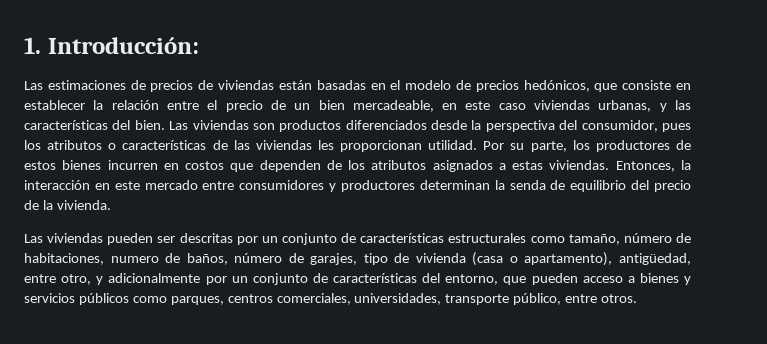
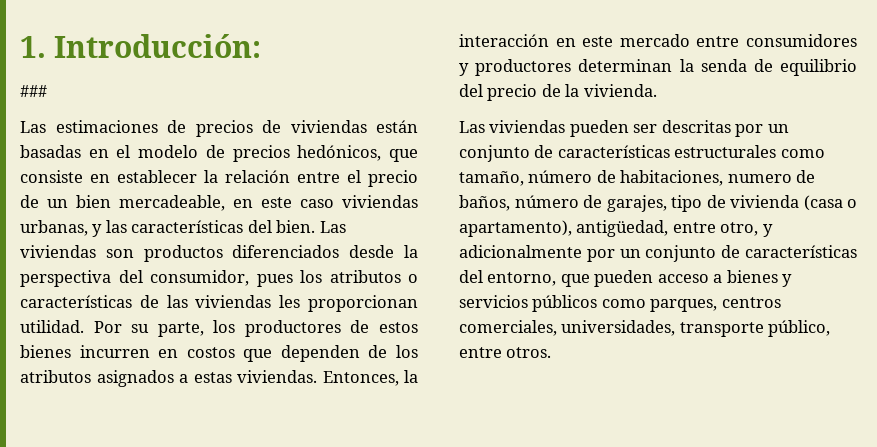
+ ###

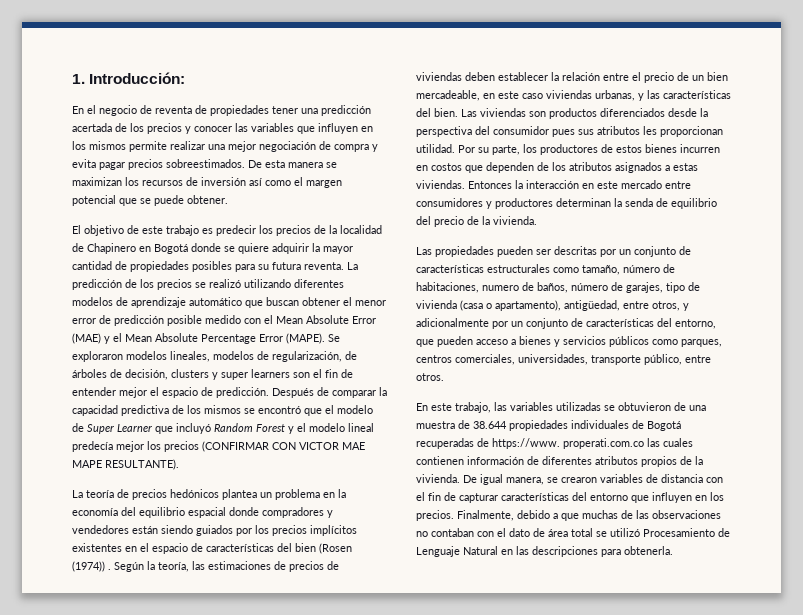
- ###
- Las estimaciones de precios de viviendas están basadas en el modelo de precios hedónicos, que consiste en establecer la relación entre el precio de un bien mercadeable, en este caso viviendas urbanas, y las características del bien.
+ En el negocio de reventa de propiedades tener una predicción acertada de los precios y conocer las variables que influyen en los mismos permite realizar una mejor negociación de compra y evita pagar precios sobreestimados. De esta manera se maximizan los recursos de inversión así como el margen potencial que se puede obtener.
+ El objetivo de este trabajo es predecir los precios de la localidad de Chapinero en Bogotá donde se quiere adquirir la mayor cantidad de propiedades posibles para su futura reventa. La predicción de los precios se realizó utilizando diferentes modelos de aprendizaje automático que buscan obtener el menor error de predicción posible medido con el Mean Absolute Error (MAE) y el Mean Absolute Percentage Error (MAPE). Se exploraron modelos lineales, modelos de regularización, de árboles de decisión, clusters y super learners son el fin de entender mejor el espacio de predicción. Después de comparar la capacidad predictiva de los mismos se encontró que el modelo de Super Learner que incluyó Random Forest y el modelo lineal predecía mejor los precios (CONFIRMAR CON VICTOR MAE MAPE RESULTANTE).
+ La teoría de precios hedónicos plantea un problema en la economía del equilibrio espacial donde compradores y vendedores están siendo guiados por los precios implícitos existentes en el espacio de características del bien (Rosen (1974)) . Según la teoría, las estimaciones de precios de viviendas deben establecer la relación entre el precio de un bien mercadeable, en este caso viviendas urbanas, y las características del bien.
- Las viviendas son productos diferenciados desde la perspectiva del consumidor, pues los atributos o características de las viviendas les proporcionan utilidad.
+ Las viviendas son productos diferenciados desde la perspectiva del consumidor pues sus atributos les proporcionan utilidad.
- Entonces, la interacción en este mercado entre consumidores y productores determinan la senda de equilibrio del precio de la vivienda.
+ Entonces la interacción en este mercado entre consumidores y productores determinan la senda de equilibrio del precio de la vivienda.
- Las viviendas pueden ser descritas por un conjunto de características estructurales como tamaño, número de habitaciones, numero de baños, número de garajes, tipo de vivienda (casa o apartamento), antigüedad, entre otro, y adicionalmente por un conjunto de características del entorno, que pueden acceso a bienes y servicios públicos como parques, centros comerciales, universidades, transporte público, entre otros.
+ Las propiedades pueden ser descritas por un conjunto de características estructurales como tamaño, número de habitaciones, numero de baños, número de garajes, tipo de vivienda (casa o apartamento), antigüedad, entre otros, y adicionalmente por un conjunto de características del entorno, que pueden acceso a bienes y servicios públicos como parques, centros comerciales, universidades, transporte público, entre otros.
+ En este trabajo, las variables utilizadas se obtuvieron de una muestra de 38.644 propiedades individuales de Bogotá recuperadas de https://www. properati.com.co las cuales contienen información de diferentes atributos propios de la vivienda. De igual manera, se crearon variables de distancia con el fin de capturar características del entorno que influyen en los precios. Finalmente, debido a que muchas de las observaciones no contaban con el dato de área total se utilizó Procesamiento de Lenguaje Natural en las descripciones para obtenerla.

